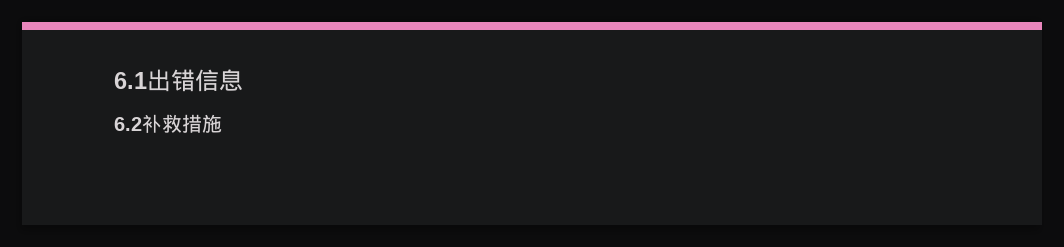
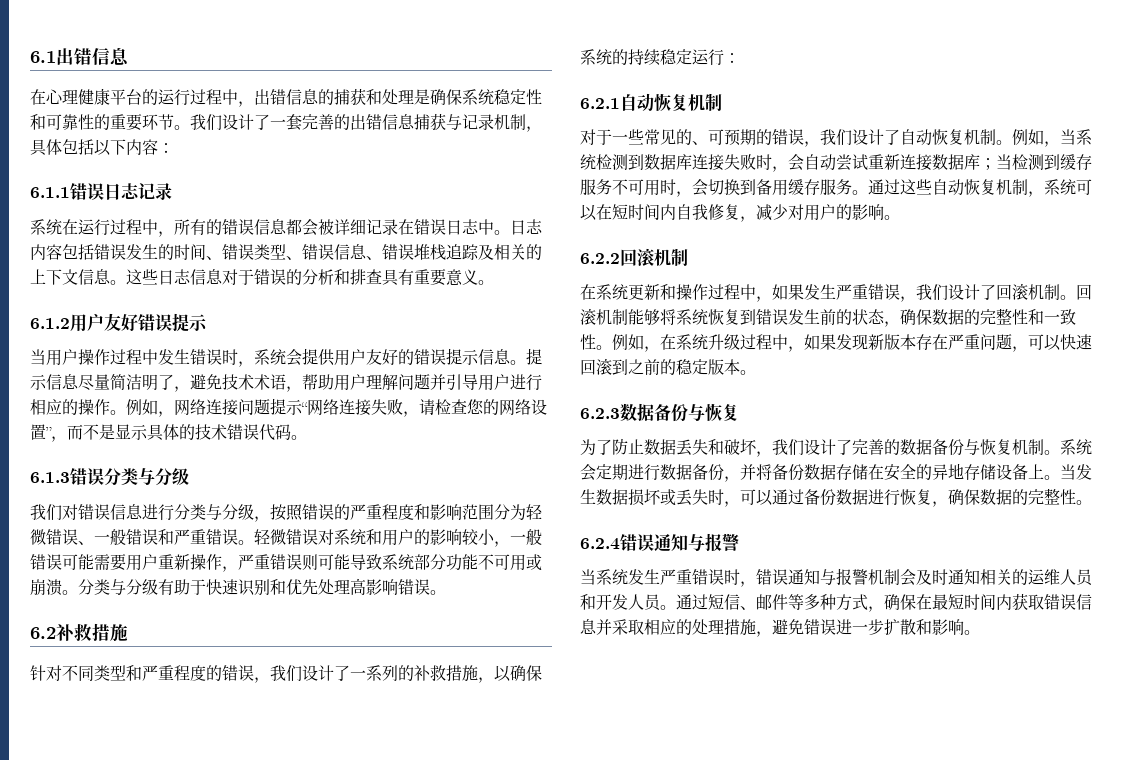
+ 在心理健康平台的运行过程中，出错信息的捕获和处理是确保系统稳定性和可靠性的重要环节。我们设计了一套完善的出错信息捕获与记录机制，具体包括以下内容：
+ 6.1.1错误日志记录
+ 系统在运行过程中，所有的错误信息都会被详细记录在错误日志中。日志内容包括错误发生的时间、错误类型、错误信息、错误堆栈追踪及相关的上下文信息。这些日志信息对于错误的分析和排查具有重要意义。
+ 6.1.2用户友好错误提示
+ 当用户操作过程中发生错误时，系统会提供用户友好的错误提示信息。提示信息尽量简洁明了，避免技术术语，帮助用户理解问题并引导用户进行相应的操作。例如，网络连接问题提示“网络连接失败，请检查您的网络设置”，而不是显示具体的技术错误代码。
+ 6.1.3错误分类与分级
+ 我们对错误信息进行分类与分级，按照错误的严重程度和影响范围分为轻微错误、一般错误和严重错误。轻微错误对系统和用户的影响较小，一般错误可能需要用户重新操作，严重错误则可能导致系统部分功能不可用或崩溃。分类与分级有助于快速识别和优先处理高影响错误。
  6.2补救措施
+ 针对不同类型和严重程度的错误，我们设计了一系列的补救措施，以确保系统的持续稳定运行：
+ 6.2.1自动恢复机制
+ 对于一些常见的、可预期的错误，我们设计了自动恢复机制。例如，当系统检测到数据库连接失败时，会自动尝试重新连接数据库；当检测到缓存服务不可用时，会切换到备用缓存服务。通过这些自动恢复机制，系统可以在短时间内自我修复，减少对用户的影响。
+ 6.2.2回滚机制
+ 在系统更新和操作过程中，如果发生严重错误，我们设计了回滚机制。回滚机制能够将系统恢复到错误发生前的状态，确保数据的完整性和一致性。例如，在系统升级过程中，如果发现新版本存在严重问题，可以快速回滚到之前的稳定版本。
+ 6.2.3数据备份与恢复
+ 为了防止数据丢失和破坏，我们设计了完善的数据备份与恢复机制。系统会定期进行数据备份，并将备份数据存储在安全的异地存储设备上。当发生数据损坏或丢失时，可以通过备份数据进行恢复，确保数据的完整性。
+ 6.2.4错误通知与报警
+ 当系统发生严重错误时，错误通知与报警机制会及时通知相关的运维人员和开发人员。通过短信、邮件等多种方式，确保在最短时间内获取错误信息并采取相应的处理措施，避免错误进一步扩散和影响。

